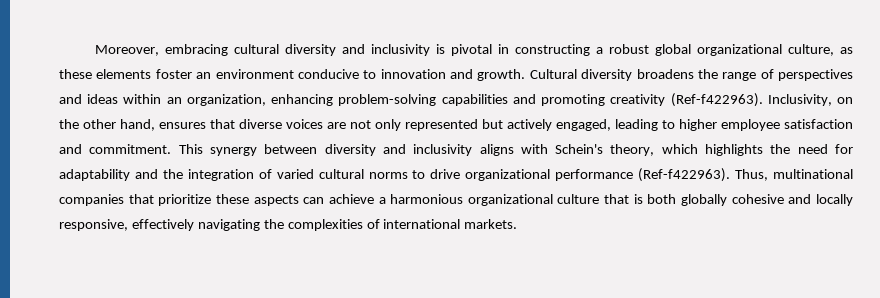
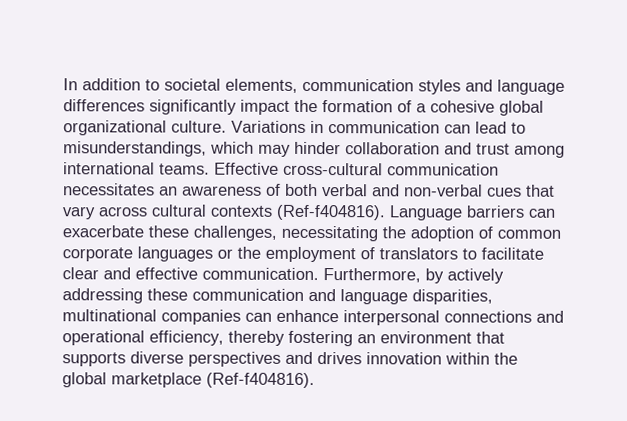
- Moreover, embracing cultural diversity and inclusivity is pivotal in constructing a robust global organizational culture, as these elements foster an environment conducive to innovation and growth. Cultural diversity broadens the range of perspectives and ideas within an organization, enhancing problem-solving capabilities and promoting creativity (Ref-f422963). Inclusivity, on the other hand, ensures that diverse voices are not only represented but actively engaged, leading to higher employee satisfaction and commitment. This synergy between diversity and inclusivity aligns with Schein's theory, which highlights the need for adaptability and the integration of varied cultural norms to drive organizational performance (Ref-f422963). Thus, multinational companies that prioritize these aspects can achieve a harmonious organizational culture that is both globally cohesive and locally responsive, effectively navigating the complexities of international markets.
+ In addition to societal elements, communication styles and language differences significantly impact the formation of a cohesive global organizational culture. Variations in communication can lead to misunderstandings, which may hinder collaboration and trust among international teams. Effective cross-cultural communication necessitates an awareness of both verbal and non-verbal cues that vary across cultural contexts (Ref-f404816). Language barriers can exacerbate these challenges, necessitating the adoption of common corporate languages or the employment of translators to facilitate clear and effective communication. Furthermore, by actively addressing these communication and language disparities, multinational companies can enhance interpersonal connections and operational efficiency, thereby fostering an environment that supports diverse perspectives and drives innovation within the global marketplace (Ref-f404816).

